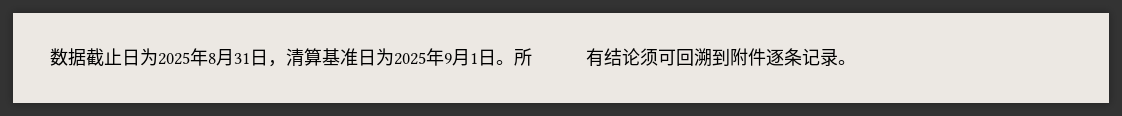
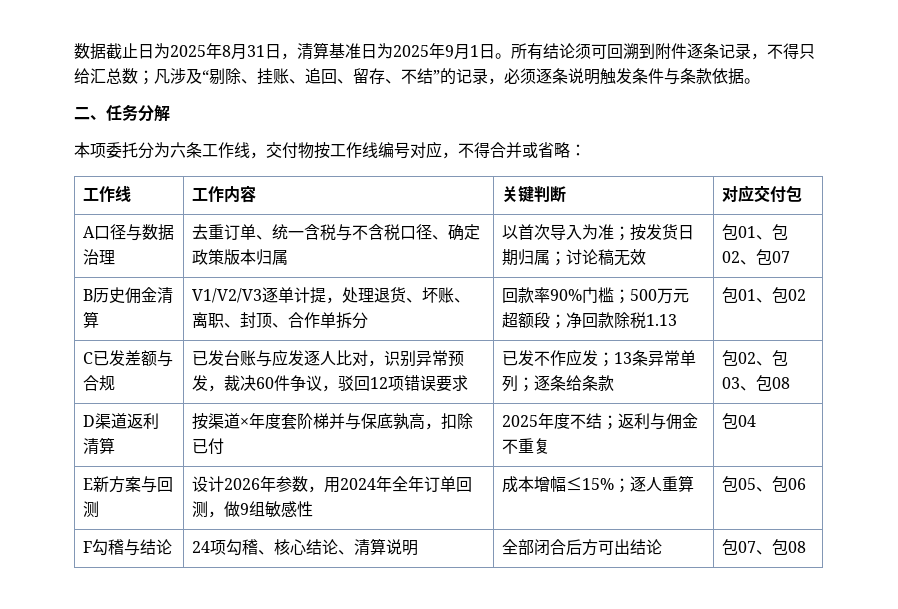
- 所有结论须可回溯到附件逐条记录。
+ 所有结论须可回溯到附件逐条记录，不得只给汇总数；凡涉及“剔除、挂账、追回、留存、不结”的记录，必须逐条说明触发条件与条款依据。
+ 二、任务分解
+ 本项委托分为六条工作线，交付物按工作线编号对应，不得合并或省略：
+ 工作线 | 工作内容 | 关键判断 | 对应交付包
+ A口径与数据治理 | 去重订单、统一含税与不含税口径、确定政策版本归属 | 以首次导入为准；按发货日期归属；讨论稿无效 | 包01、包02、包07
+ B历史佣金清算 | V1/V2/V3逐单计提，处理退货、坏账、离职、封顶、合作单拆分 | 回款率90%门槛；500万元超额段；净回款除税1.13 | 包01、包02
+ C已发差额与合规 | 已发台账与应发逐人比对，识别异常预发，裁决60件争议，驳回12项错误要求 | 已发不作应发；13条异常单列；逐条给条款 | 包02、包03、包08
+ D渠道返利清算 | 按渠道×年度套阶梯并与保底孰高，扣除已付 | 2025年度不结；返利与佣金不重复 | 包04
+ E新方案与回测 | 设计2026年参数，用2024年全年订单回测，做9组敏感性 | 成本增幅≤15%；逐人重算 | 包05、包06
+ F勾稽与结论 | 24项勾稽、核心结论、清算说明 | 全部闭合后方可出结论 | 包07、包08

